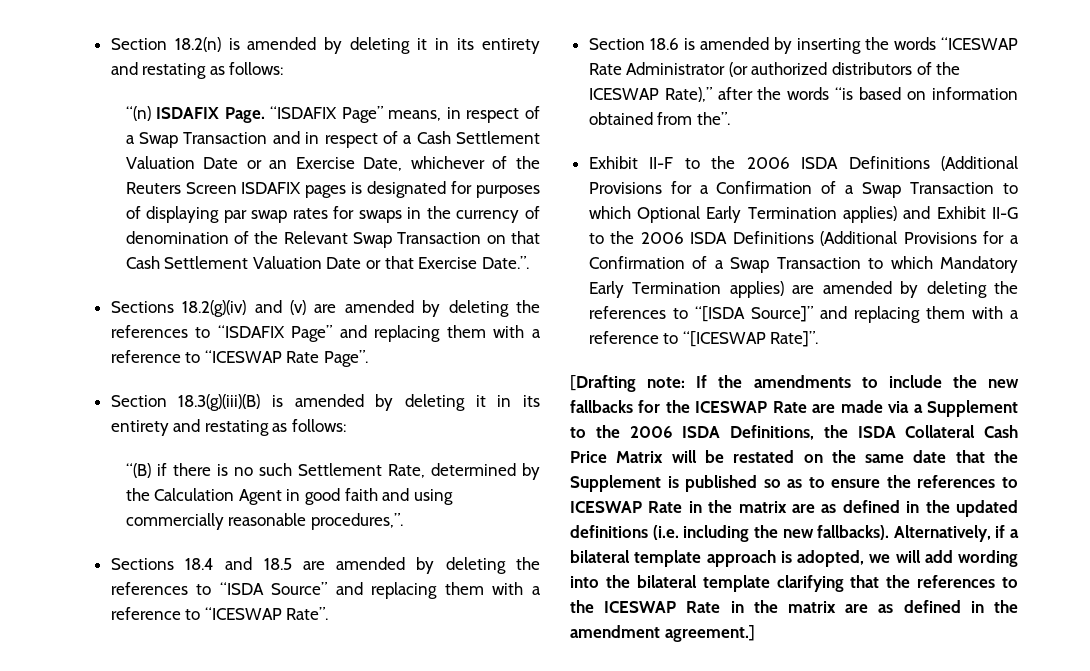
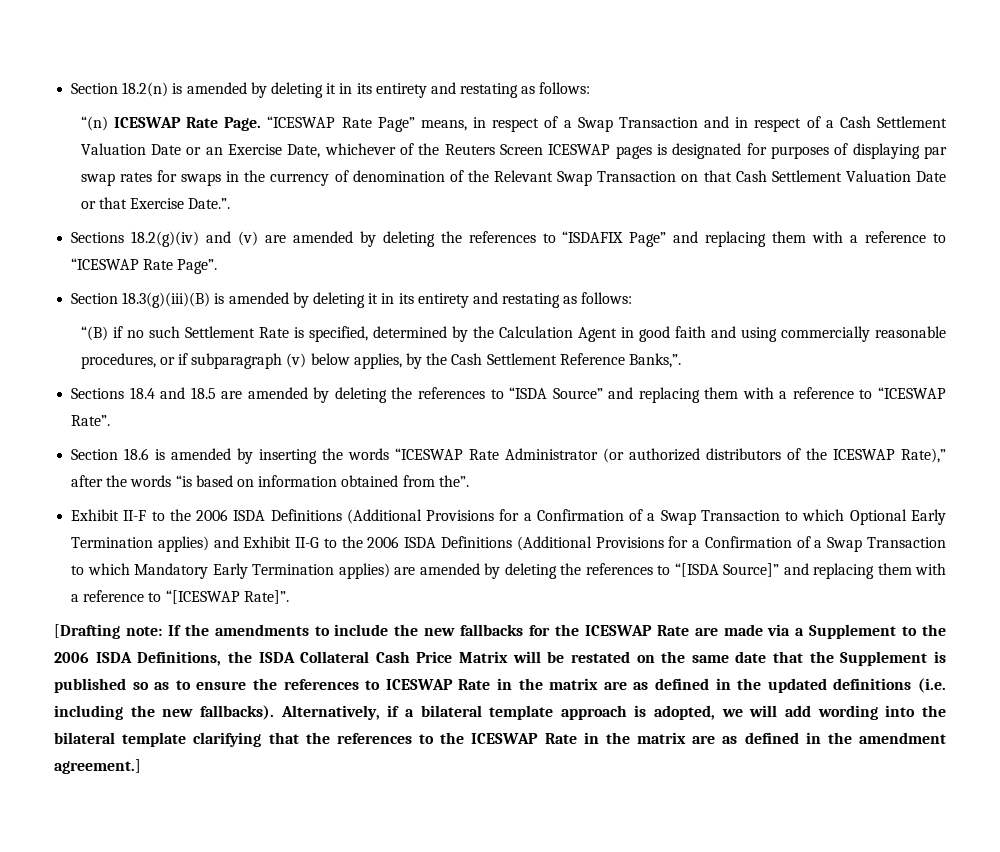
- “(n) ISDAFIX Page. “ISDAFIX Page” means, in respect of a Swap Transaction and in respect of a Cash Settlement Valuation Date or an Exercise Date, whichever of the Reuters Screen ISDAFIX pages is designated for purposes of displaying par swap rates for swaps in the currency of denomination of the Relevant Swap Transaction on that Cash Settlement Valuation Date or that Exercise Date.”.
+ “(n) ICESWAP Rate Page. “ICESWAP Rate Page” means, in respect of a Swap Transaction and in respect of a Cash Settlement Valuation Date or an Exercise Date, whichever of the Reuters Screen ICESWAP pages is designated for purposes of displaying par swap rates for swaps in the currency of denomination of the Relevant Swap Transaction on that Cash Settlement Valuation Date or that Exercise Date.”.
- “(B) if there is no such Settlement Rate, determined by the Calculation Agent in good faith and using commercially reasonable procedures,”.
+ “(B) if no such Settlement Rate is specified, determined by the Calculation Agent in good faith and using commercially reasonable procedures, or if subparagraph (v) below applies, by the Cash Settlement Reference Banks,”.

